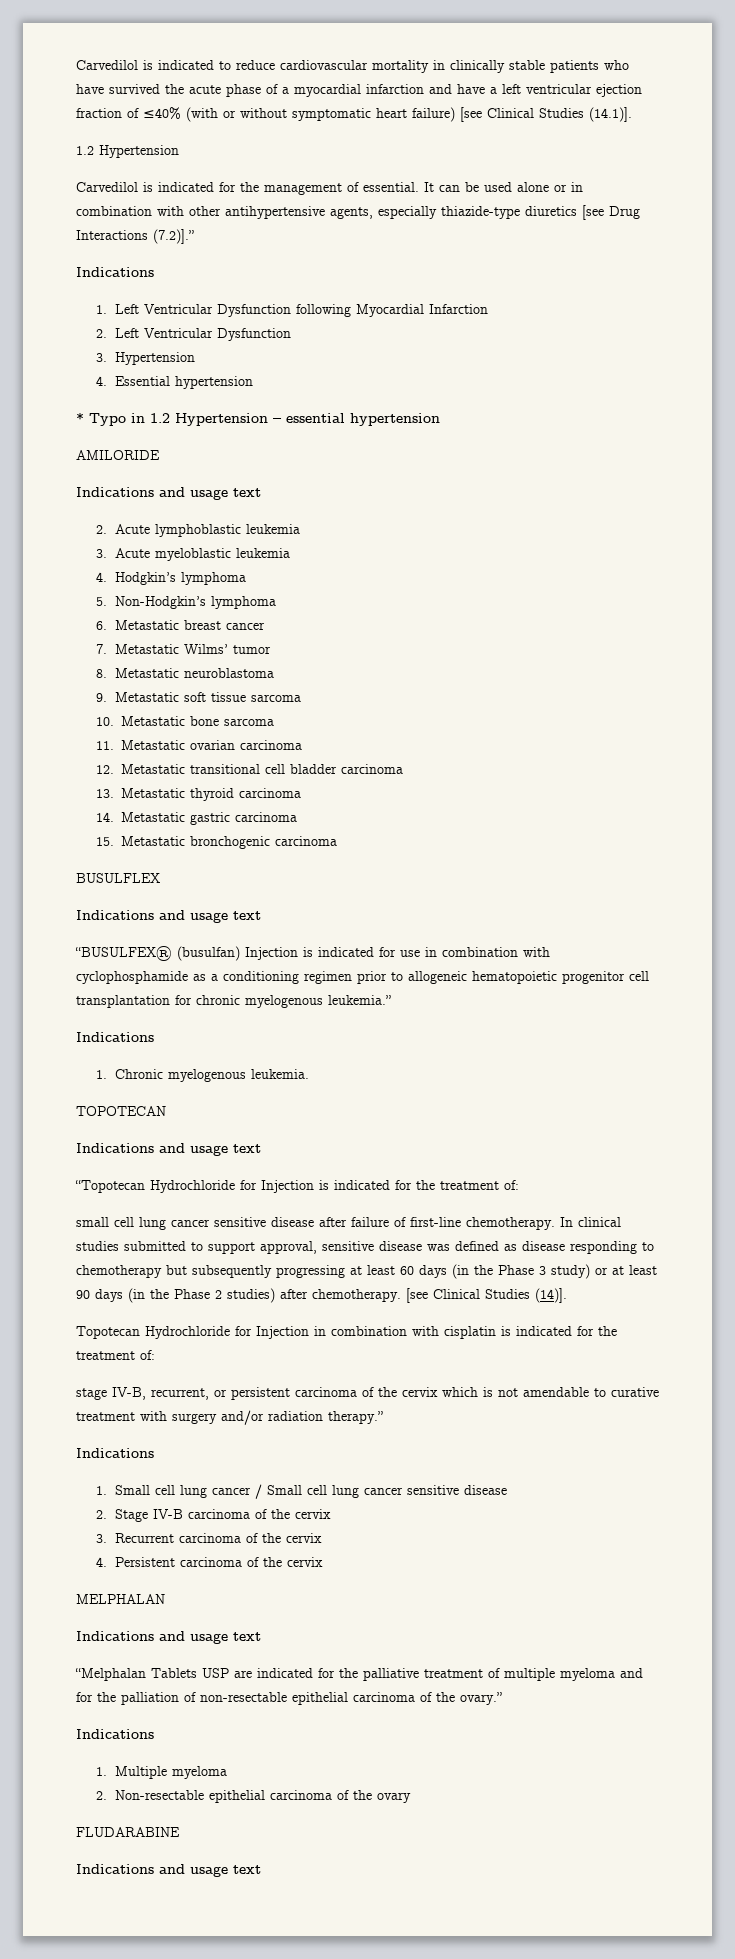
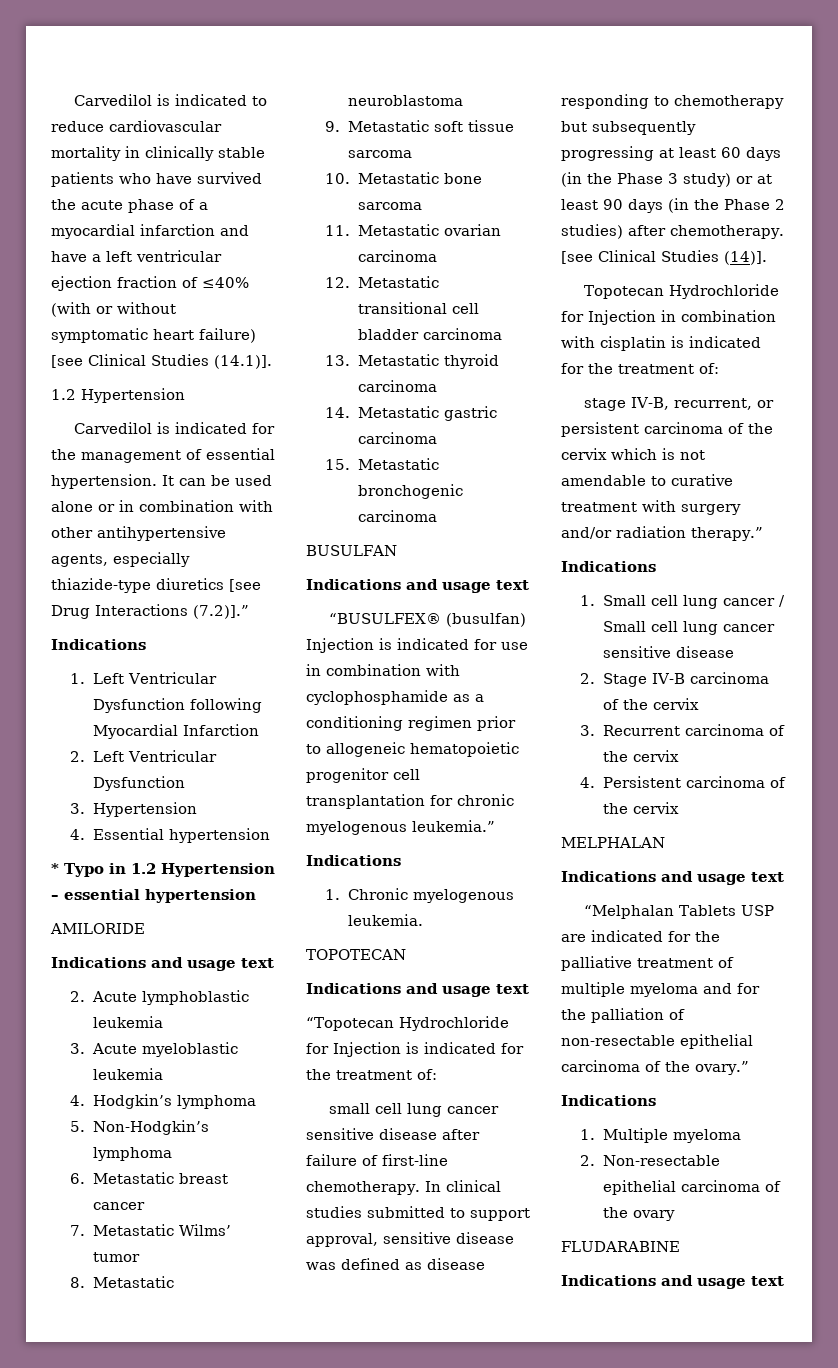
- Carvedilol is indicated for the management of essential.
+ Carvedilol is indicated for the management of essential hypertension.
- BUSULFLEX
+ BUSULFAN

